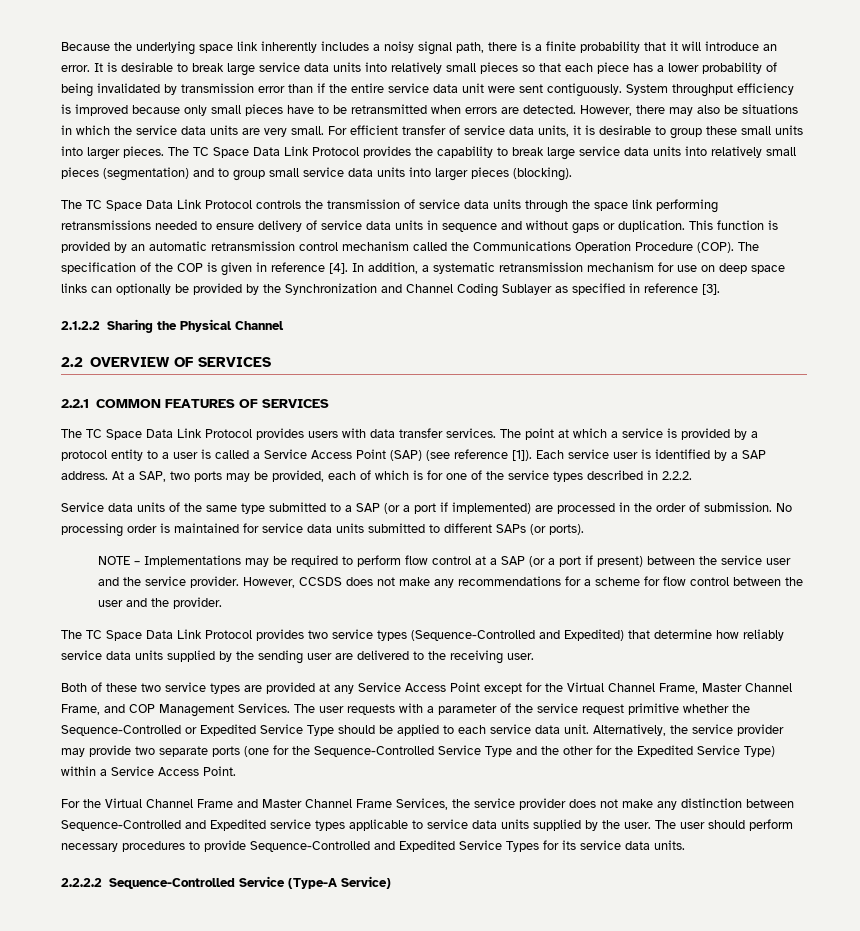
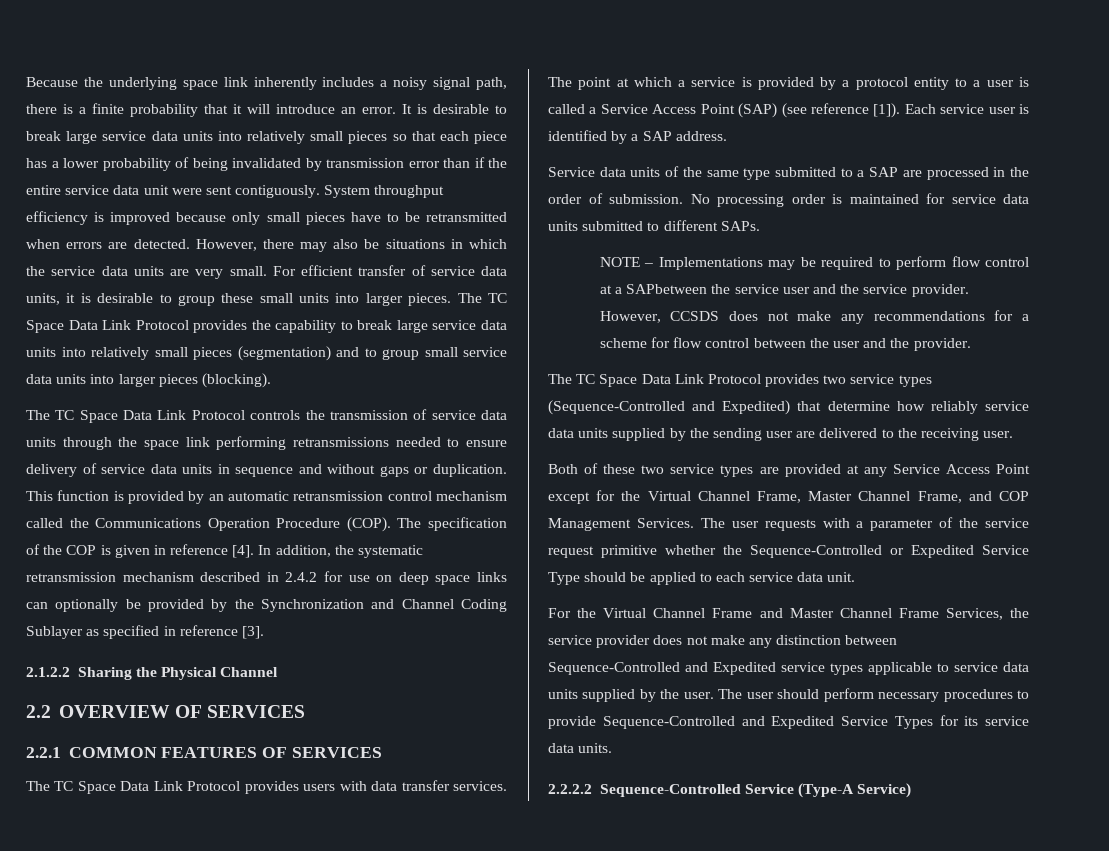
- In addition, a systematic retransmission mechanism for use on deep space links can optionally be provided by the Synchronization and Channel Coding Sublayer as specified in reference [3].
+ In addition, the systematic retransmission mechanism described in 2.4.2 for use on deep space links can optionally be provided by the Synchronization and Channel Coding Sublayer as specified in reference [3].
- At a SAP, two ports may be provided, each of which is for one of the service types described in 2.2.2.
- Service data units of the same type submitted to a SAP (or a port if implemented) are processed in the order of submission.
+ Service data units of the same type submitted to a SAP are processed in the order of submission.
- No processing order is maintained for service data units submitted to different SAPs (or ports).
+ No processing order is maintained for service data units submitted to different SAPs.
- NOTE – Implementations may be required to perform flow control at a SAP (or a port if present) between the service user and the service provider.
+ NOTE – Implementations may be required to perform flow control at a SAPbetween the service user and the service provider.
- Alternatively, the service provider may provide two separate ports (one for the Sequence-Controlled Service Type and the other for the Expedited Service Type) within a Service Access Point.

